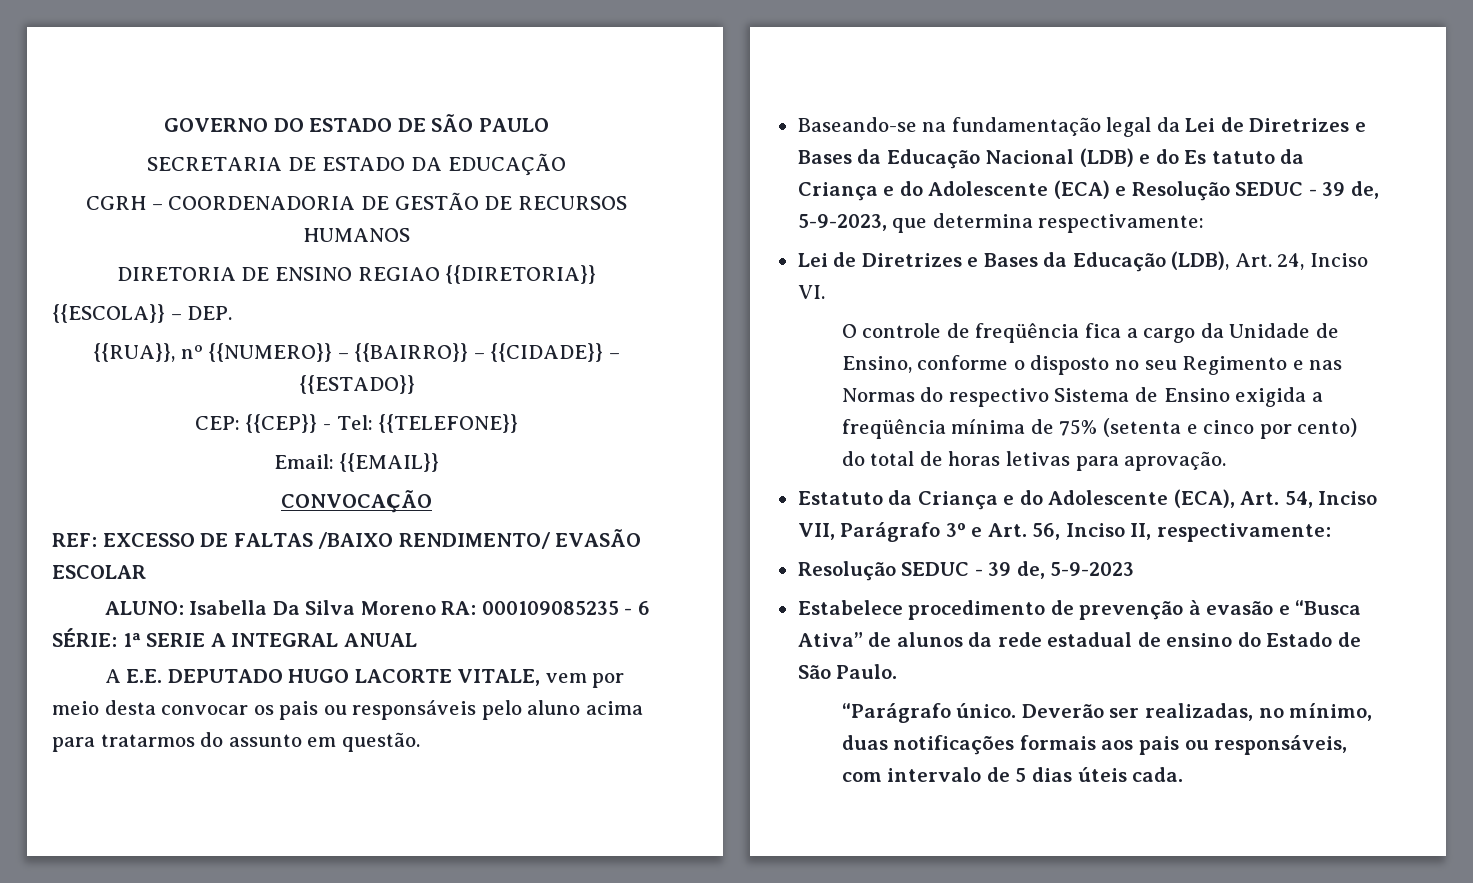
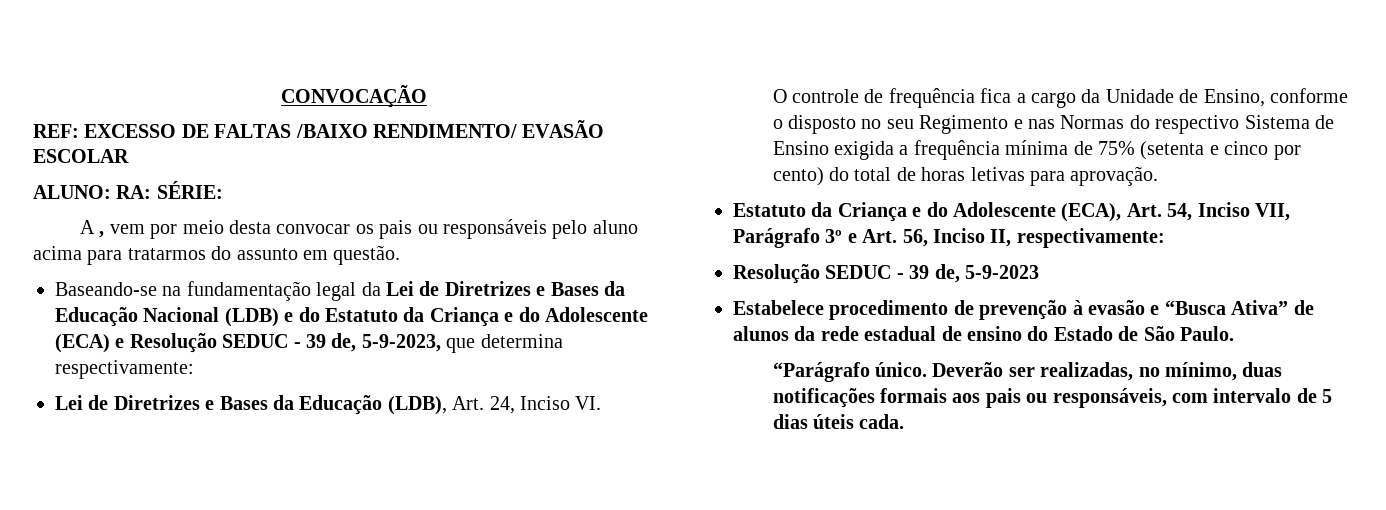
- GOVERNO DO ESTADO DE SÃO PAULO
- SECRETARIA DE ESTADO DA EDUCAÇÃO
- CGRH – COORDENADORIA DE GESTÃO DE RECURSOS HUMANOS
- DIRETORIA DE ENSINO REGIAO {{DIRETORIA}}
- {{ESCOLA}} – DEP.
- {{RUA}}, nº {{NUMERO}} – {{BAIRRO}} – {{CIDADE}} – {{ESTADO}}
- CEP: {{CEP}} - Tel: {{TELEFONE}}
- Email: {{EMAIL}}
- ALUNO: Isabella Da Silva Moreno RA: 000109085235 - 6 SÉRIE: 1ª SERIE A INTEGRAL ANUAL
- A E.E. DEPUTADO HUGO LACORTE VITALE, vem por meio desta convocar os pais ou responsáveis pelo aluno acima para tratarmos do assunto em questão.
+ ALUNO: RA: SÉRIE:
+ A , vem por meio desta convocar os pais ou responsáveis pelo aluno acima para tratarmos do assunto em questão.
- Baseando-se na fundamentação legal da Lei de Diretrizes e Bases da Educação Nacional (LDB) e do Es tatuto da Criança e do Adolescente (ECA) e Resolução SEDUC - 39 de, 5-9-2023, que determina respectivamente:
+ Baseando-se na fundamentação legal da Lei de Diretrizes e Bases da Educação Nacional (LDB) e do Estatuto da Criança e do Adolescente (ECA) e Resolução SEDUC - 39 de, 5-9-2023, que determina respectivamente:
- O controle de freqüência fica a cargo da Unidade de Ensino, conforme o disposto no seu Regimento e nas Normas do respectivo Sistema de Ensino exigida a freqüência mínima de 75% (setenta e cinco por cento) do total de horas letivas para aprovação.
+ O controle de frequência fica a cargo da Unidade de Ensino, conforme o disposto no seu Regimento e nas Normas do respectivo Sistema de Ensino exigida a frequência mínima de 75% (setenta e cinco por cento) do total de horas letivas para aprovação.

